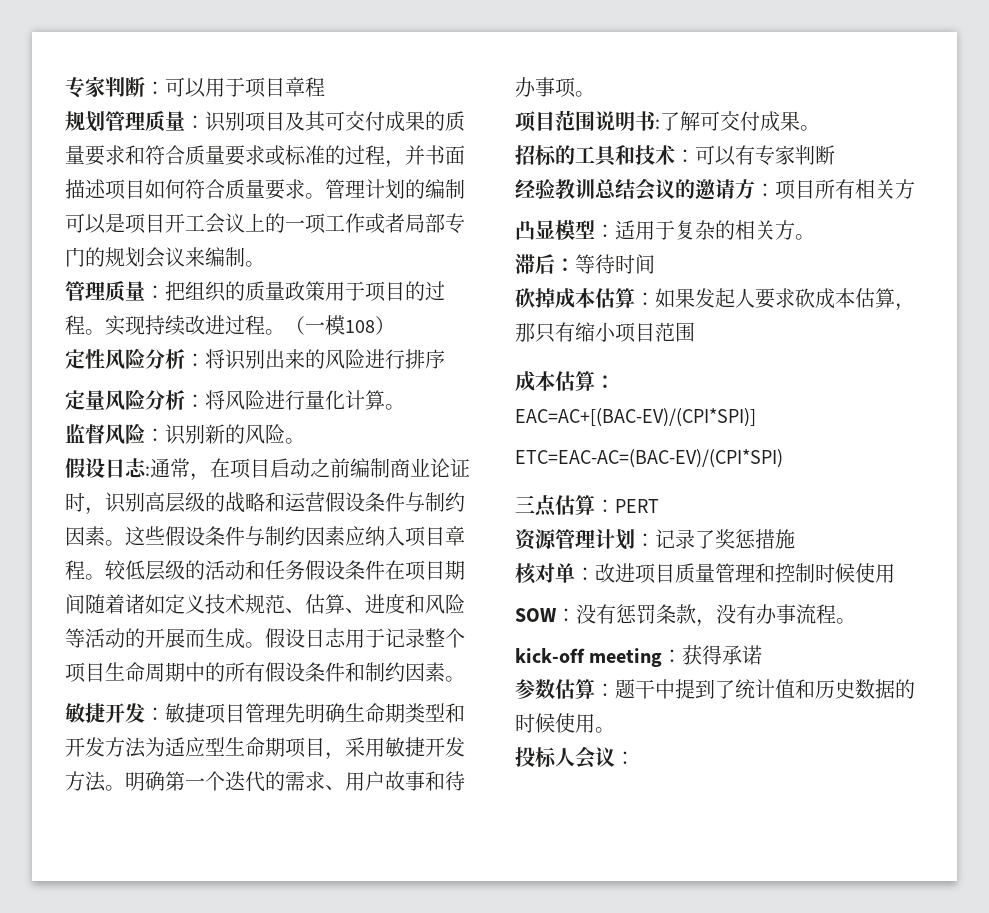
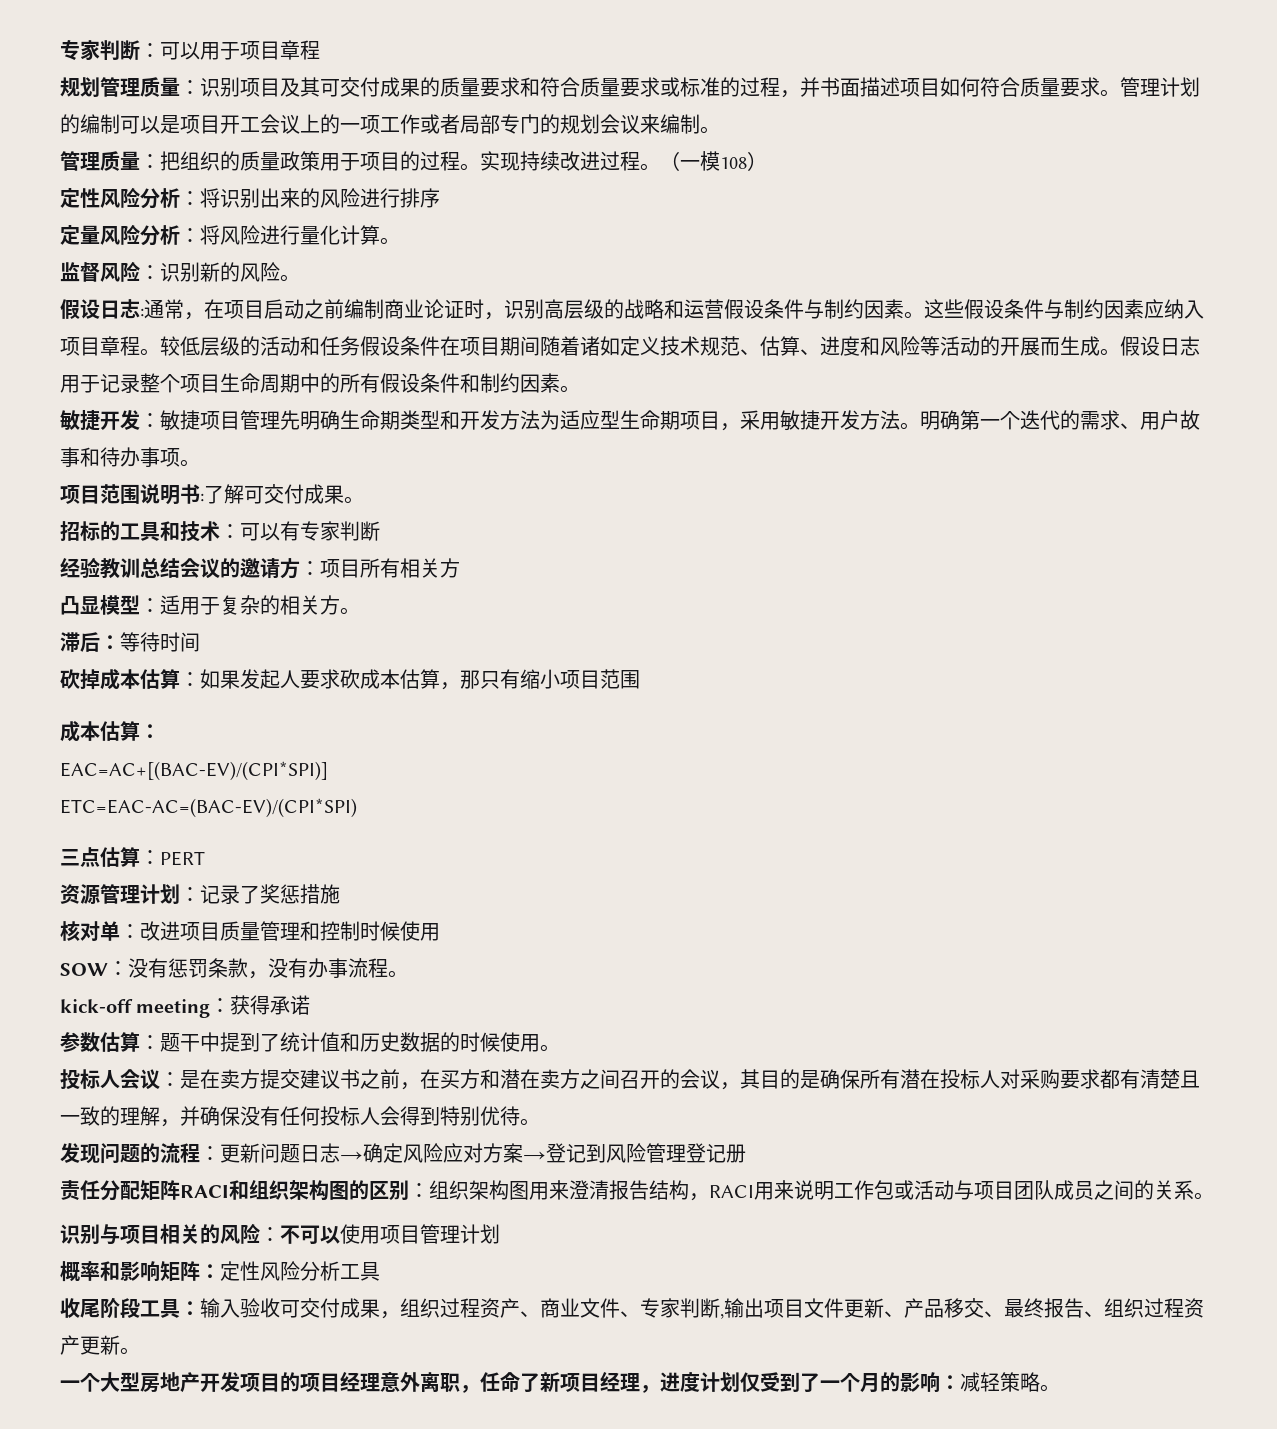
- 投标人会议：
+ 投标人会议：是在卖方提交建议书之前，在买方和潜在卖方之间召开的会议，其目的是确保所有潜在投标人对采购要求都有清楚且一致的理解，并确保没有任何投标人会得到特别优待。
+ 发现问题的流程：更新问题日志→确定风险应对方案→登记到风险管理登记册
+ 责任分配矩阵RACI和组织架构图的区别：组织架构图用来澄清报告结构，RACI用来说明工作包或活动与项目团队成员之间的关系。
+ 识别与项目相关的风险：不可以使用项目管理计划
+ 概率和影响矩阵：定性风险分析工具
+ 收尾阶段工具：输入验收可交付成果，组织过程资产、商业文件、专家判断,输出项目文件更新、产品移交、最终报告、组织过程资产更新。
+ 一个大型房地产开发项目的项目经理意外离职，任命了新项目经理，进度计划仅受到了一个月的影响：减轻策略。

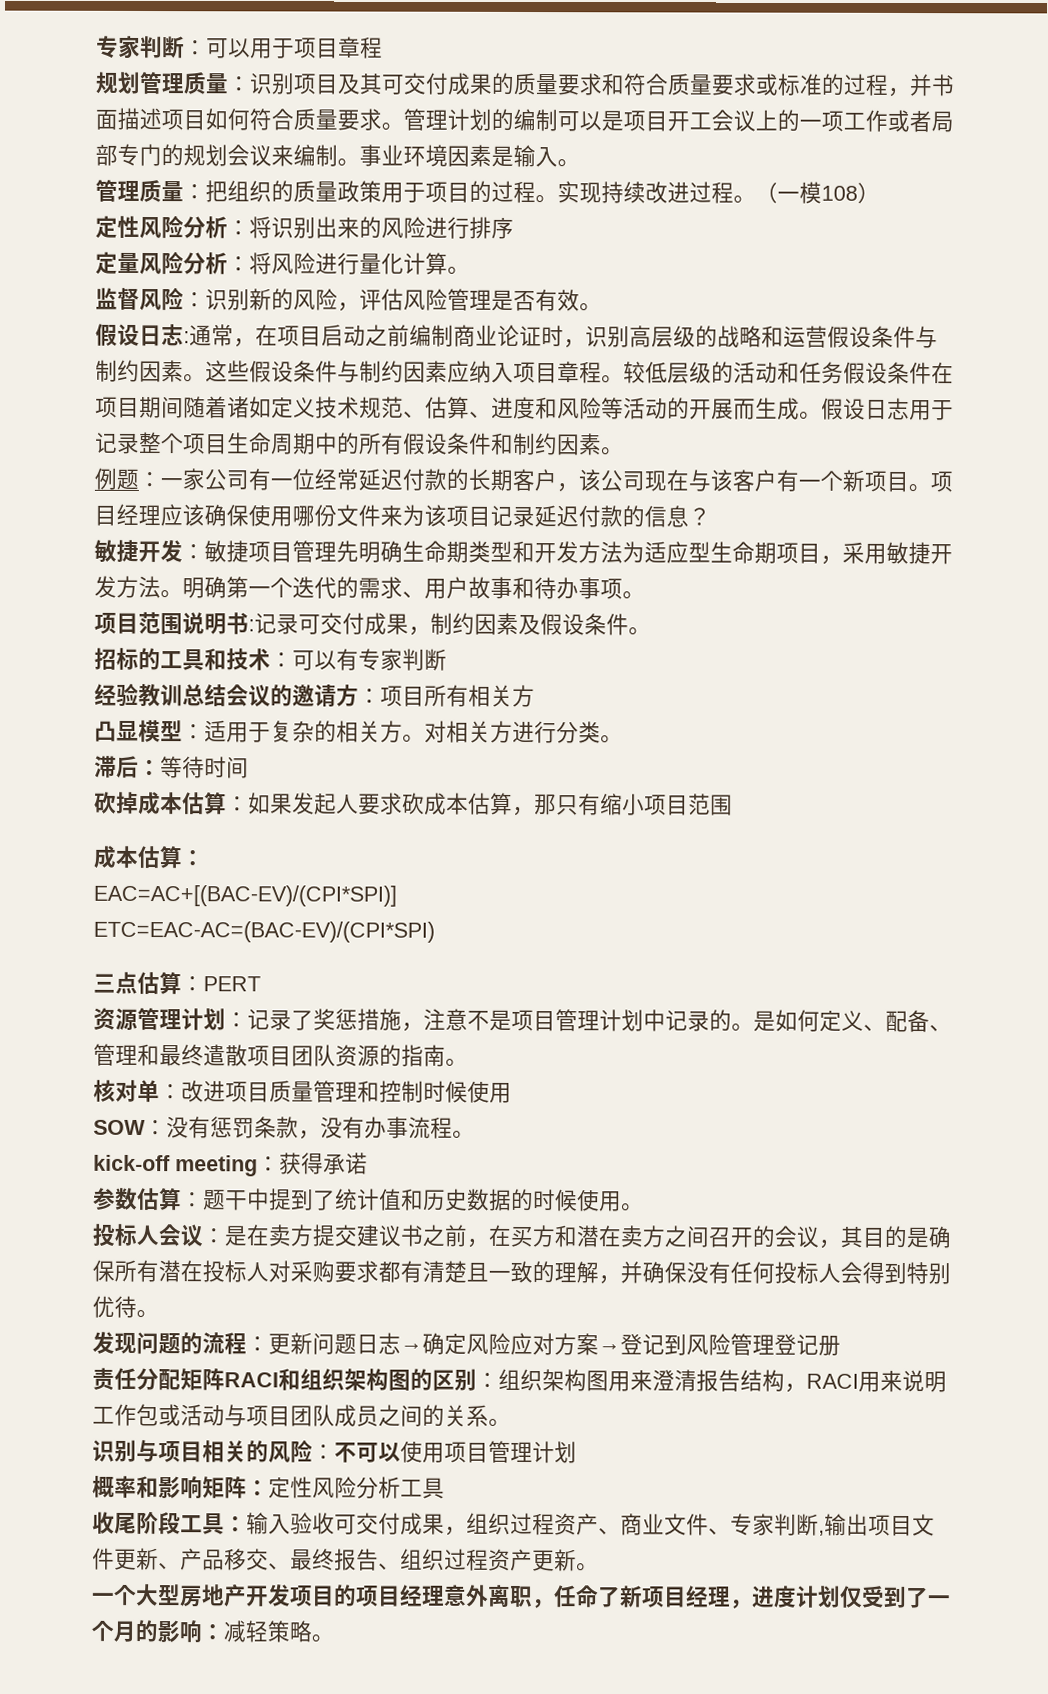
+ 事业环境因素是输入。
- 监督风险：识别新的风险。
+ 监督风险：识别新的风险，评估风险管理是否有效。
+ 例题：一家公司有一位经常延迟付款的长期客户，该公司现在与该客户有一个新项目。项目经理应该确保使用哪份文件来为该项目记录延迟付款的信息？
- 项目范围说明书:了解可交付成果。
+ 项目范围说明书:记录可交付成果，制约因素及假设条件。
+ 对相关方进行分类。
- 资源管理计划：记录了奖惩措施
+ 资源管理计划：记录了奖惩措施，注意不是项目管理计划中记录的。是如何定义、配备、管理和最终遣散项目团队资源的指南。

